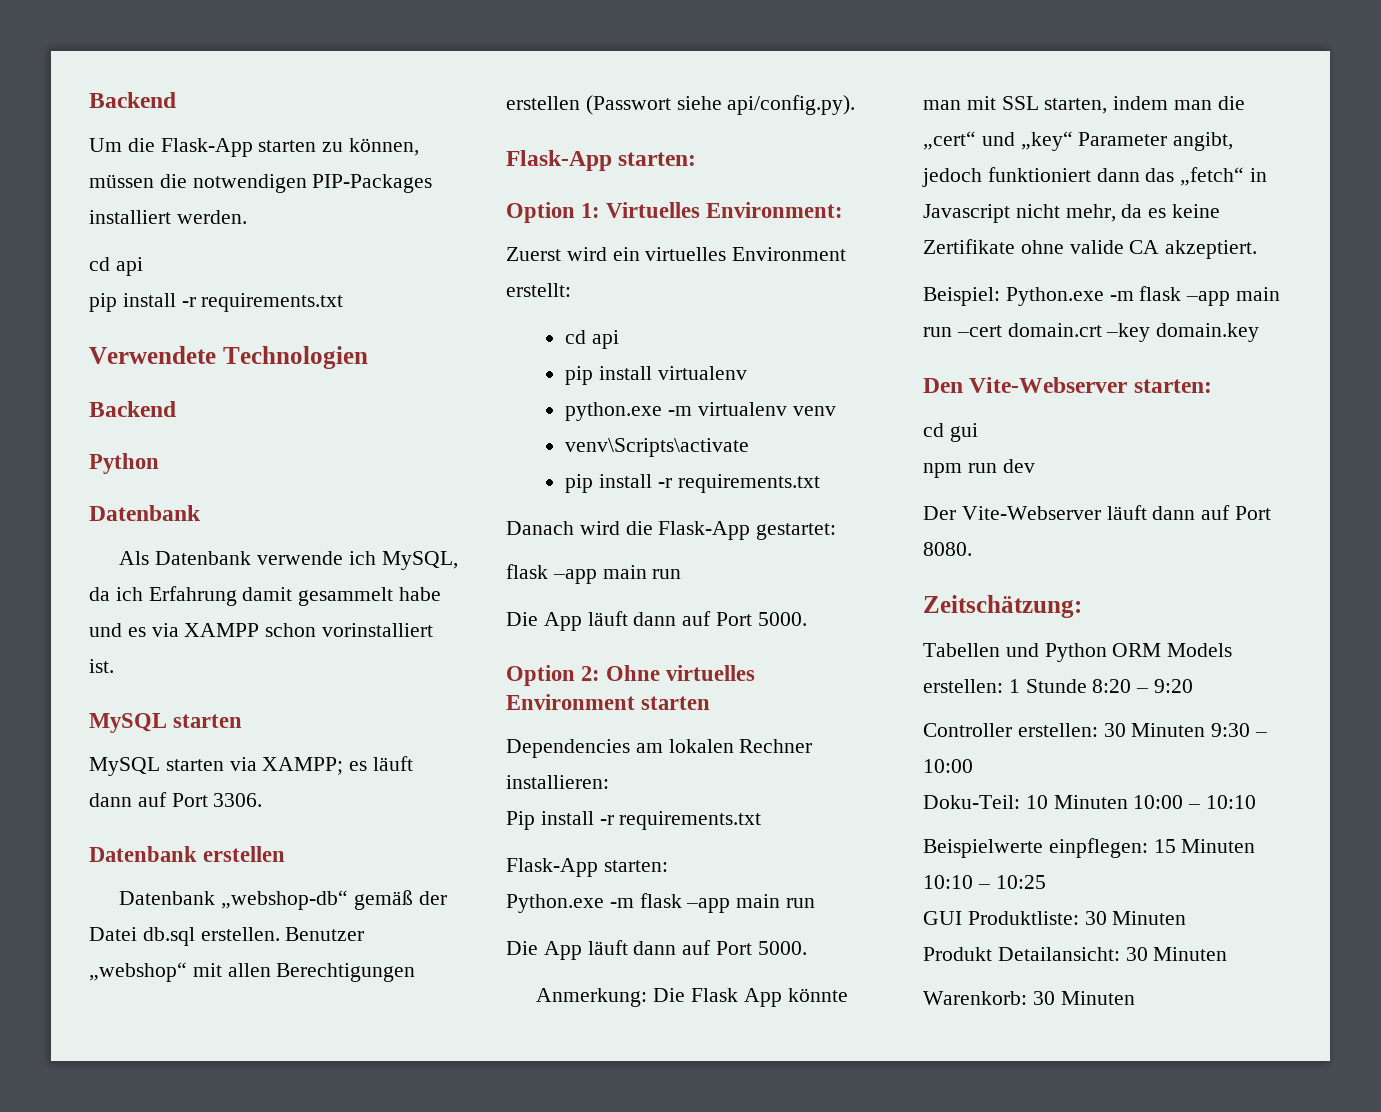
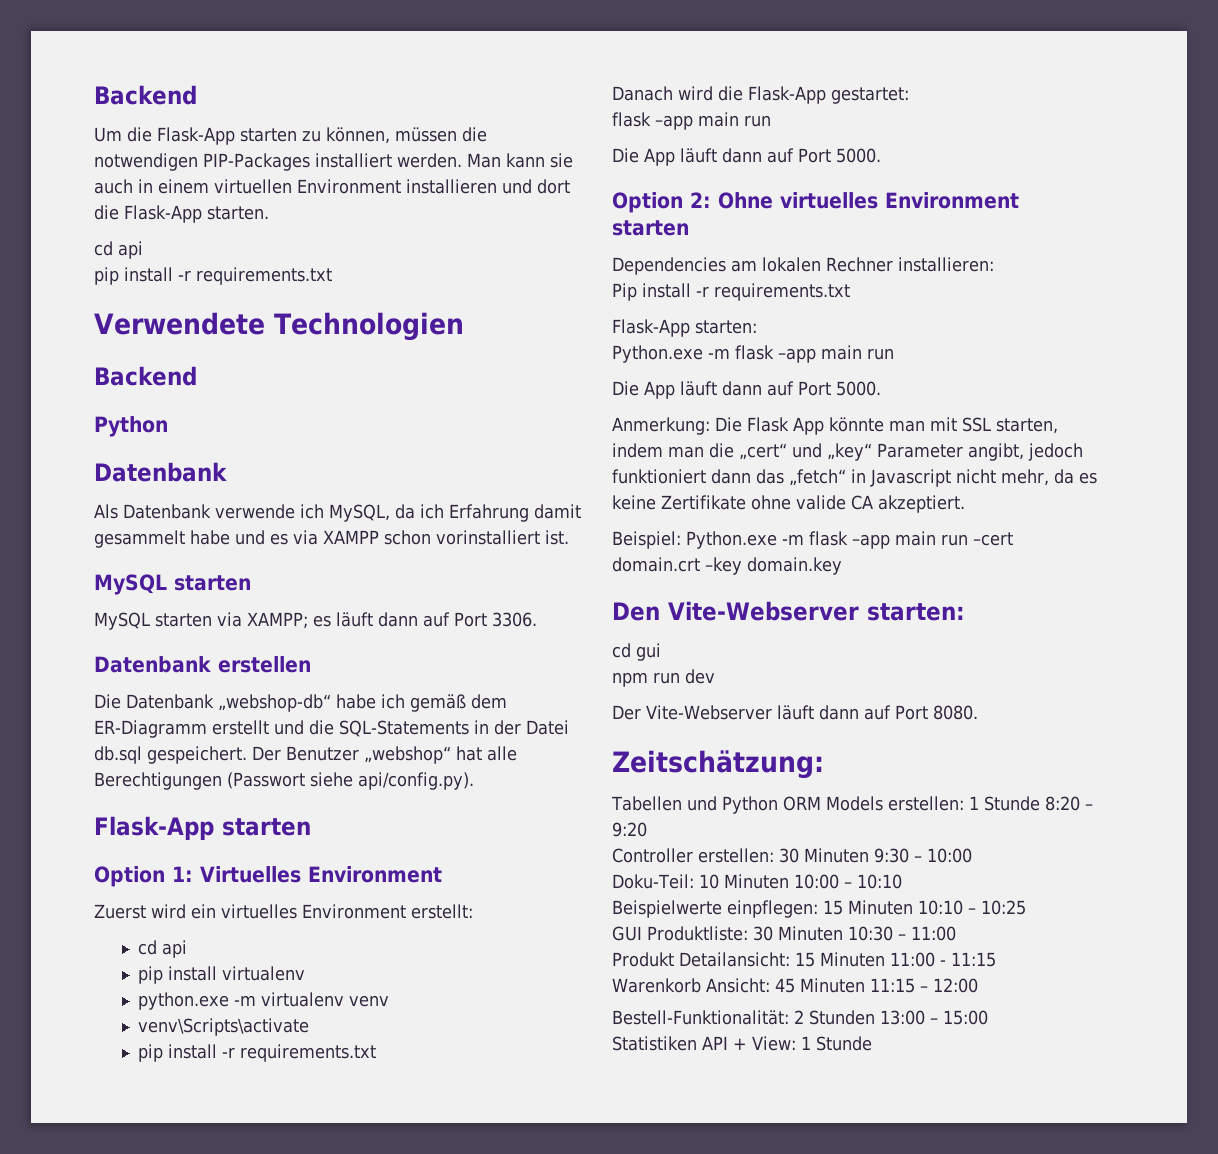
+ Man kann sie auch in einem virtuellen Environment installieren und dort die Flask-App starten.
- Datenbank „webshop-db“ gemäß der Datei db.sql erstellen. Benutzer „webshop“ mit allen Berechtigungen erstellen (Passwort siehe api/config.py).
- Flask-App starten:
+ Die Datenbank „webshop-db“ habe ich gemäß dem ER-Diagramm erstellt und die SQL-Statements in der Datei db.sql gespeichert. Der Benutzer „webshop“ hat alle Berechtigungen (Passwort siehe api/config.py).
+ Flask-App starten
- Option 1: Virtuelles Environment:
+ Option 1: Virtuelles Environment
- GUI Produktliste: 30 Minuten
+ GUI Produktliste: 30 Minuten 10:30 – 11:00
- Produkt Detailansicht: 30 Minuten
- Warenkorb: 30 Minuten
+ Produkt Detailansicht: 15 Minuten 11:00 - 11:15
+ Warenkorb Ansicht: 45 Minuten 11:15 – 12:00
+ Bestell-Funktionalität: 2 Stunden 13:00 – 15:00
+ Statistiken API + View: 1 Stunde

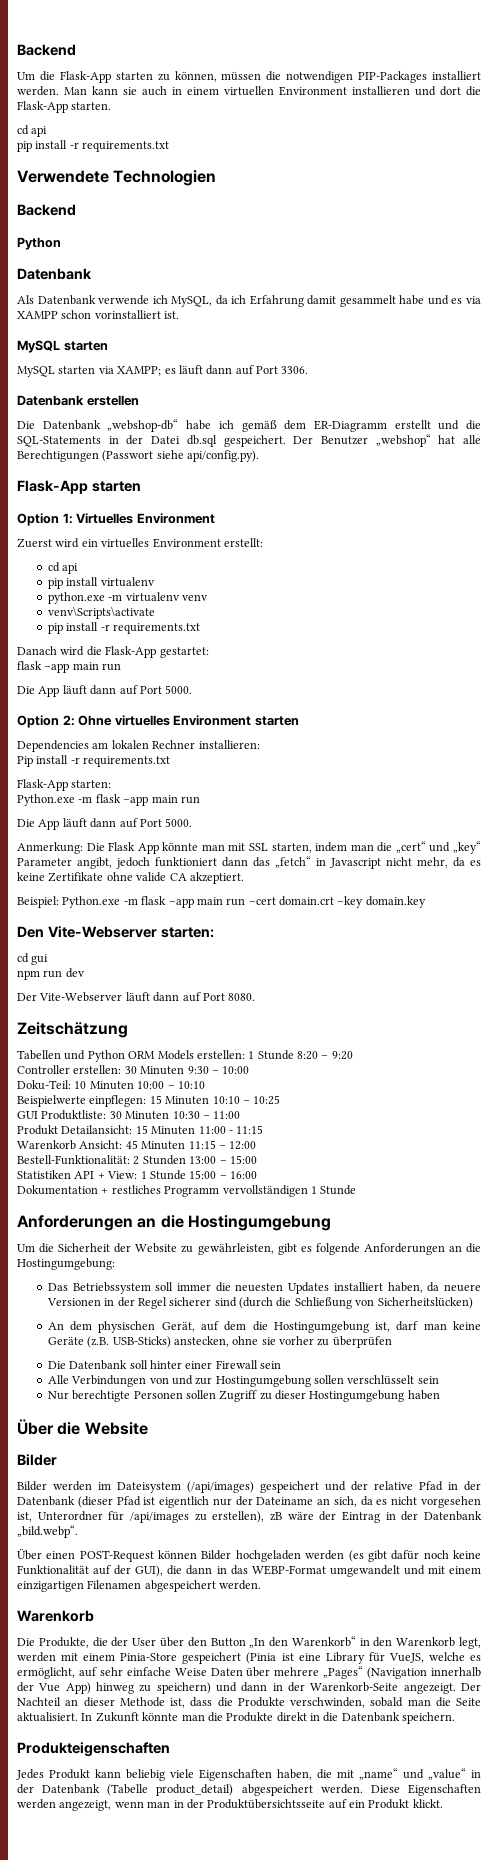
- Zeitschätzung:
+ Zeitschätzung
- Statistiken API + View: 1 Stunde
+ Statistiken API + View: 1 Stunde 15:00 – 16:00
+ Dokumentation + restliches Programm vervollständigen 1 Stunde
+ Anforderungen an die Hostingumgebung
+ Um die Sicherheit der Website zu gewährleisten, gibt es folgende Anforderungen an die Hostingumgebung:
+ Das Betriebssystem soll immer die neuesten Updates installiert haben, da neuere Versionen in der Regel sicherer sind (durch die Schließung von Sicherheitslücken)
+ An dem physischen Gerät, auf dem die Hostingumgebung ist, darf man keine Geräte (z.B. USB-Sticks) anstecken, ohne sie vorher zu überprüfen
+ Die Datenbank soll hinter einer Firewall sein
+ Alle Verbindungen von und zur Hostingumgebung sollen verschlüsselt sein
+ Nur berechtigte Personen sollen Zugriff zu dieser Hostingumgebung haben
+ Über die Website
+ Bilder
+ Bilder werden im Dateisystem (/api/images) gespeichert und der relative Pfad in der Datenbank (dieser Pfad ist eigentlich nur der Dateiname an sich, da es nicht vorgesehen ist, Unterordner für /api/images zu erstellen), zB wäre der Eintrag in der Datenbank „bild.webp“.
+ Über einen POST-Request können Bilder hochgeladen werden (es gibt dafür noch keine Funktionalität auf der GUI), die dann in das WEBP-Format umgewandelt und mit einem einzigartigen Filenamen abgespeichert werden.
+ Warenkorb
+ Die Produkte, die der User über den Button „In den Warenkorb“ in den Warenkorb legt, werden mit einem Pinia-Store gespeichert (Pinia ist eine Library für VueJS, welche es ermöglicht, auf sehr einfache Weise Daten über mehrere „Pages“ (Navigation innerhalb der Vue App) hinweg zu speichern) und dann in der Warenkorb-Seite angezeigt. Der Nachteil an dieser Methode ist, dass die Produkte verschwinden, sobald man die Seite aktualisiert. In Zukunft könnte man die Produkte direkt in die Datenbank speichern.
+ Produkteigenschaften
+ Jedes Produkt kann beliebig viele Eigenschaften haben, die mit „name“ und „value“ in der Datenbank (Tabelle product_detail) abgespeichert werden. Diese Eigenschaften werden angezeigt, wenn man in der Produktübersichtsseite auf ein Produkt klickt.

